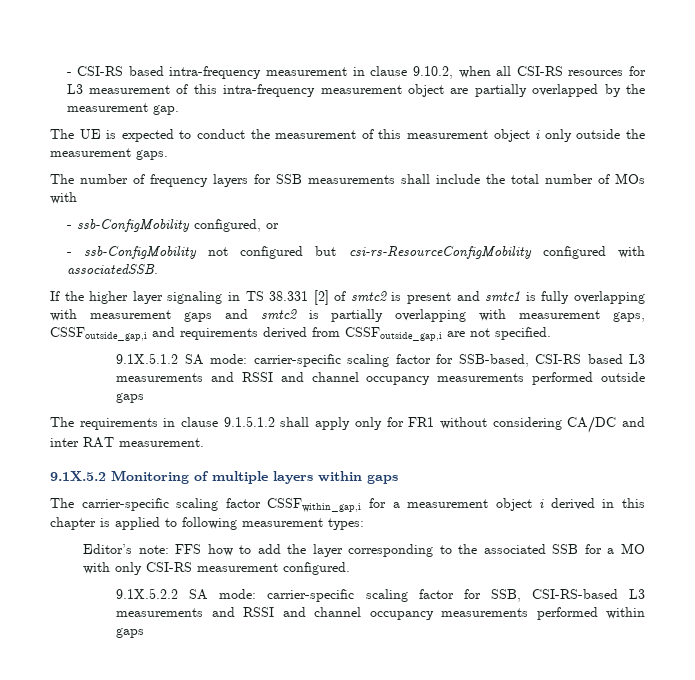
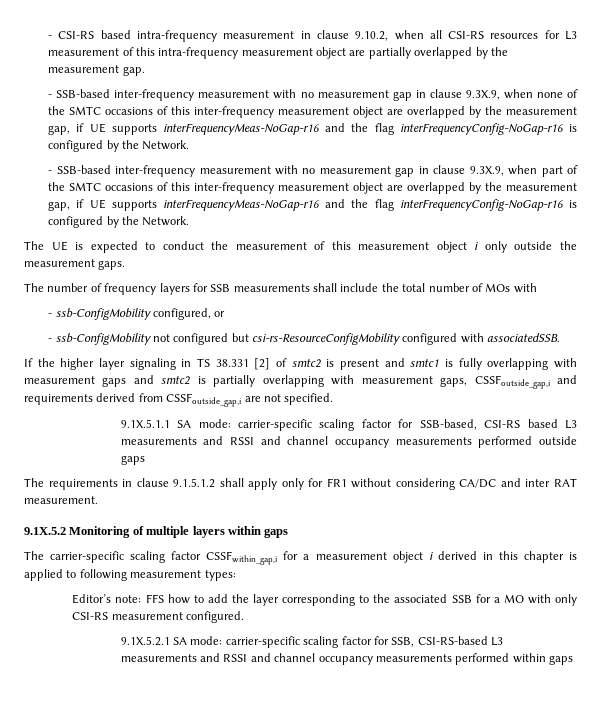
+ - SSB-based inter-frequency measurement with no measurement gap in clause 9.3X.9, when none of the SMTC occasions of this inter-frequency measurement object are overlapped by the measurement gap, if UE supports interFrequencyMeas-NoGap-r16 and the flag interFrequencyConfig-NoGap-r16 is configured by the Network.
+ - SSB-based inter-frequency measurement with no measurement gap in clause 9.3X.9, when part of the SMTC occasions of this inter-frequency measurement object are overlapped by the measurement gap, if UE supports interFrequencyMeas-NoGap-r16 and the flag interFrequencyConfig-NoGap-r16 is configured by the Network.
- 9.1X.5.1.2 SA mode: carrier-specific scaling factor for SSB-based, CSI-RS based L3 measurements and RSSI and channel occupancy measurements performed outside gaps
+ 9.1X.5.1.1 SA mode: carrier-specific scaling factor for SSB-based, CSI-RS based L3 measurements and RSSI and channel occupancy measurements performed outside gaps
- 9.1X.5.2.2 SA mode: carrier-specific scaling factor for SSB, CSI-RS-based L3 measurements and RSSI and channel occupancy measurements performed within gaps
+ 9.1X.5.2.1 SA mode: carrier-specific scaling factor for SSB, CSI-RS-based L3 measurements and RSSI and channel occupancy measurements performed within gaps

